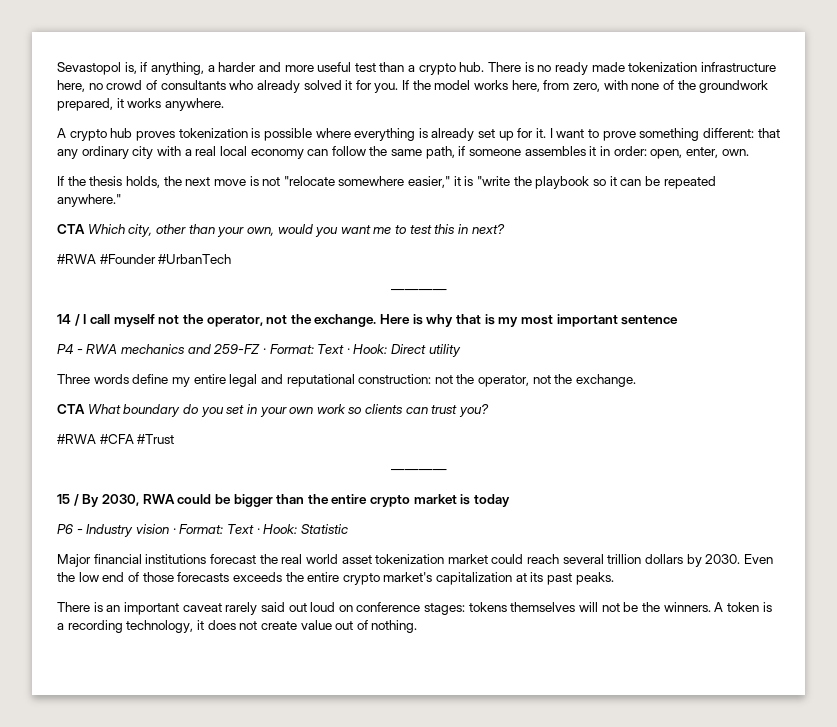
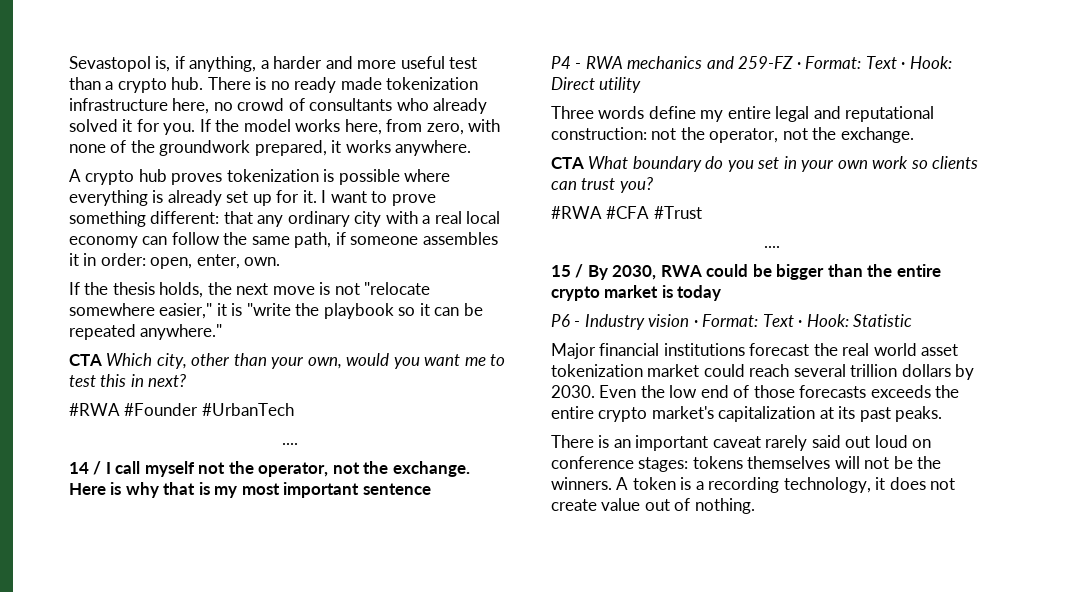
  #RWA #Founder #UrbanTech
- ————
+ ....
  #RWA #CFA #Trust
- ————
+ ....

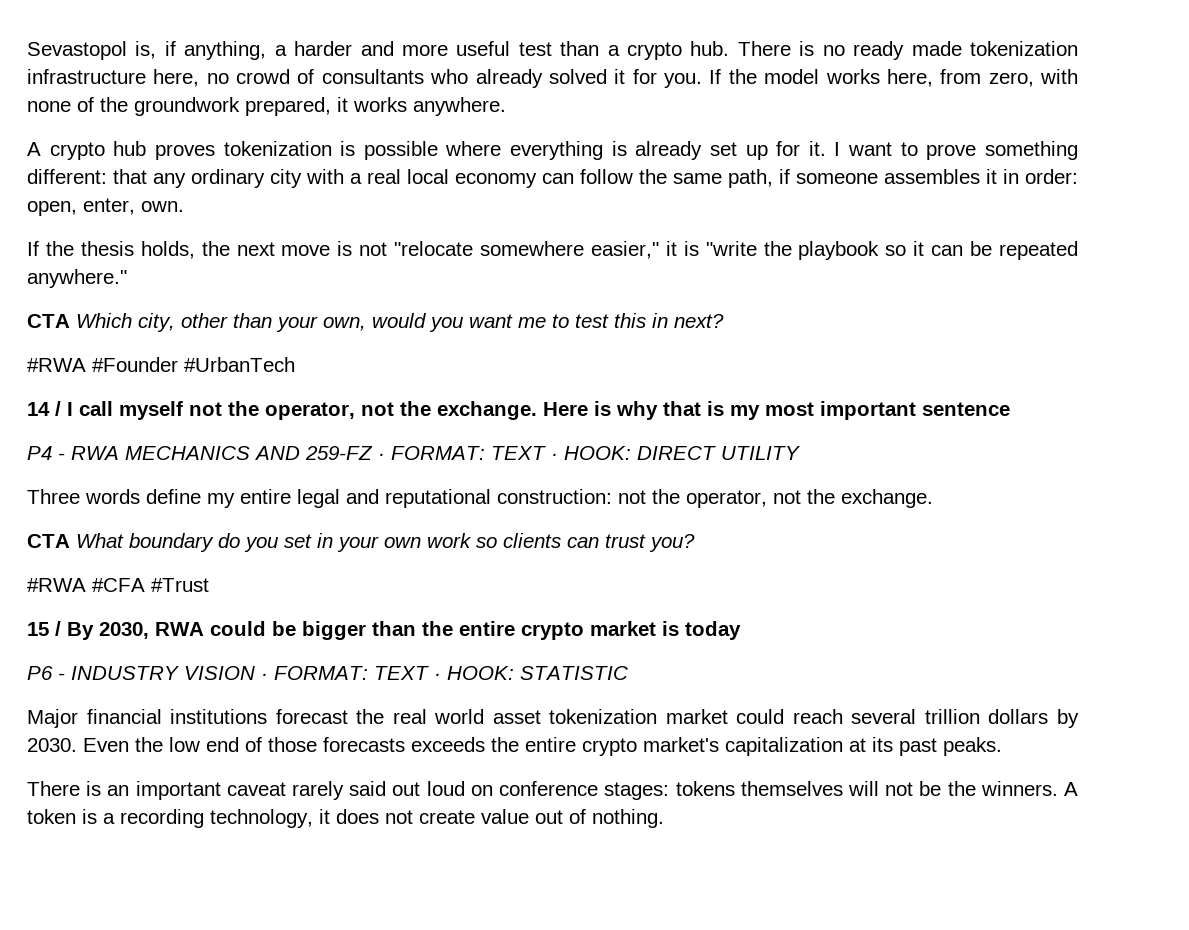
  #RWA #Founder #UrbanTech
- ....
- P4 - RWA mechanics and 259-FZ · Format: Text · Hook: Direct utility
+ P4 - RWA MECHANICS AND 259-FZ · FORMAT: TEXT · HOOK: DIRECT UTILITY
  #RWA #CFA #Trust
- ....
- P6 - Industry vision · Format: Text · Hook: Statistic
+ P6 - INDUSTRY VISION · FORMAT: TEXT · HOOK: STATISTIC

